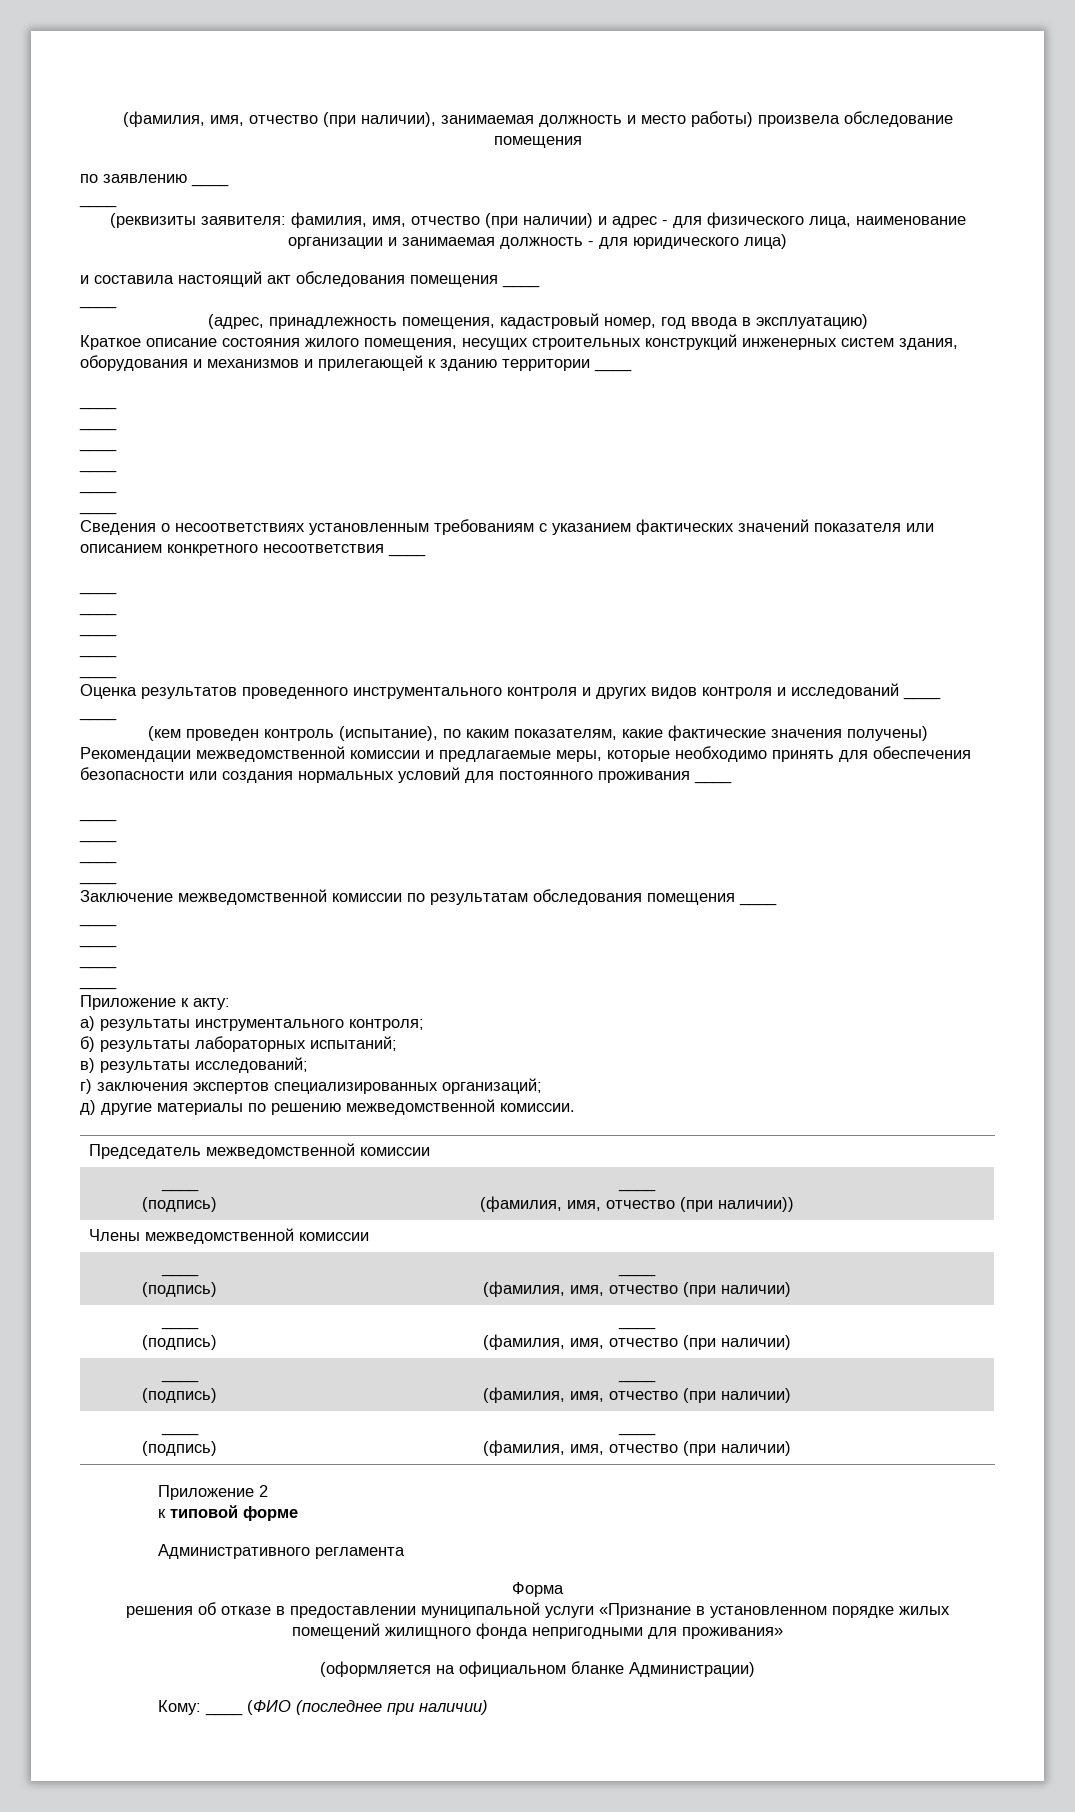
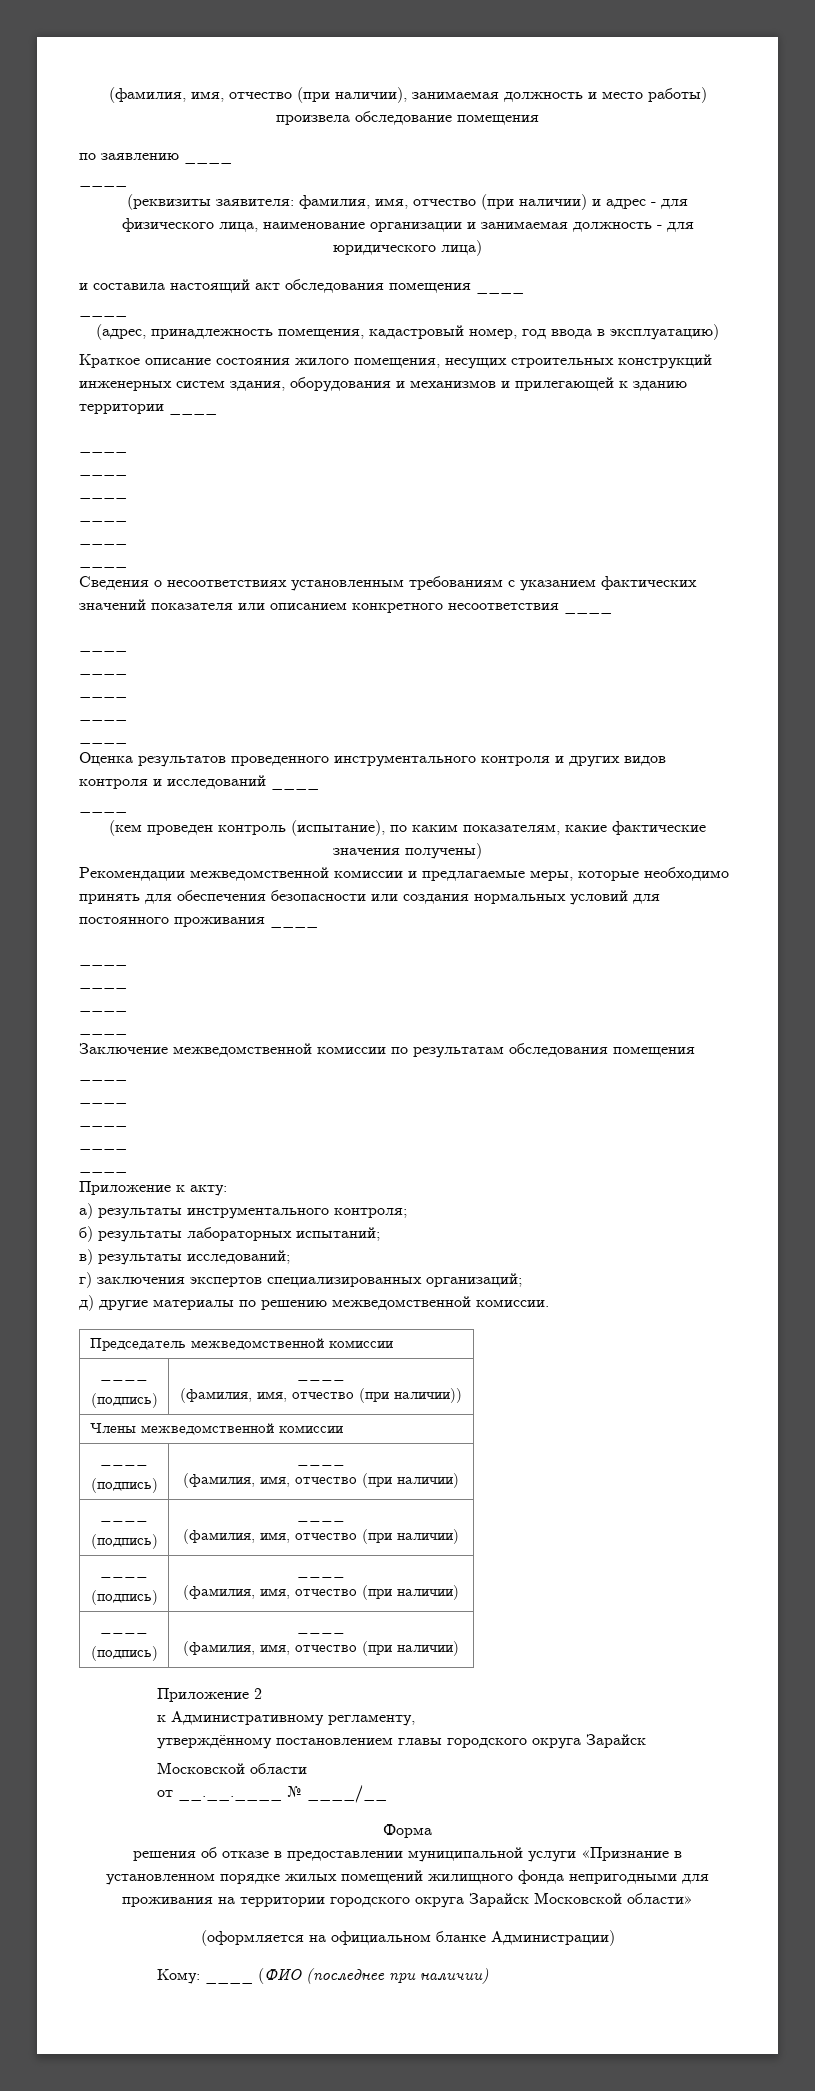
- к типовой форме
- Административного регламента
+ к Административному регламенту,
+ утверждённому постановлением главы городского округа Зарайск
+ Московской области
+ от __.__.____ № ____/__
- решения об отказе в предоставлении муниципальной услуги «Признание в установленном порядке жилых помещений жилищного фонда непригодными для проживания»
+ решения об отказе в предоставлении муниципальной услуги «Признание в установленном порядке жилых помещений жилищного фонда непригодными для проживания на территории городского округа Зарайск Московской области»

